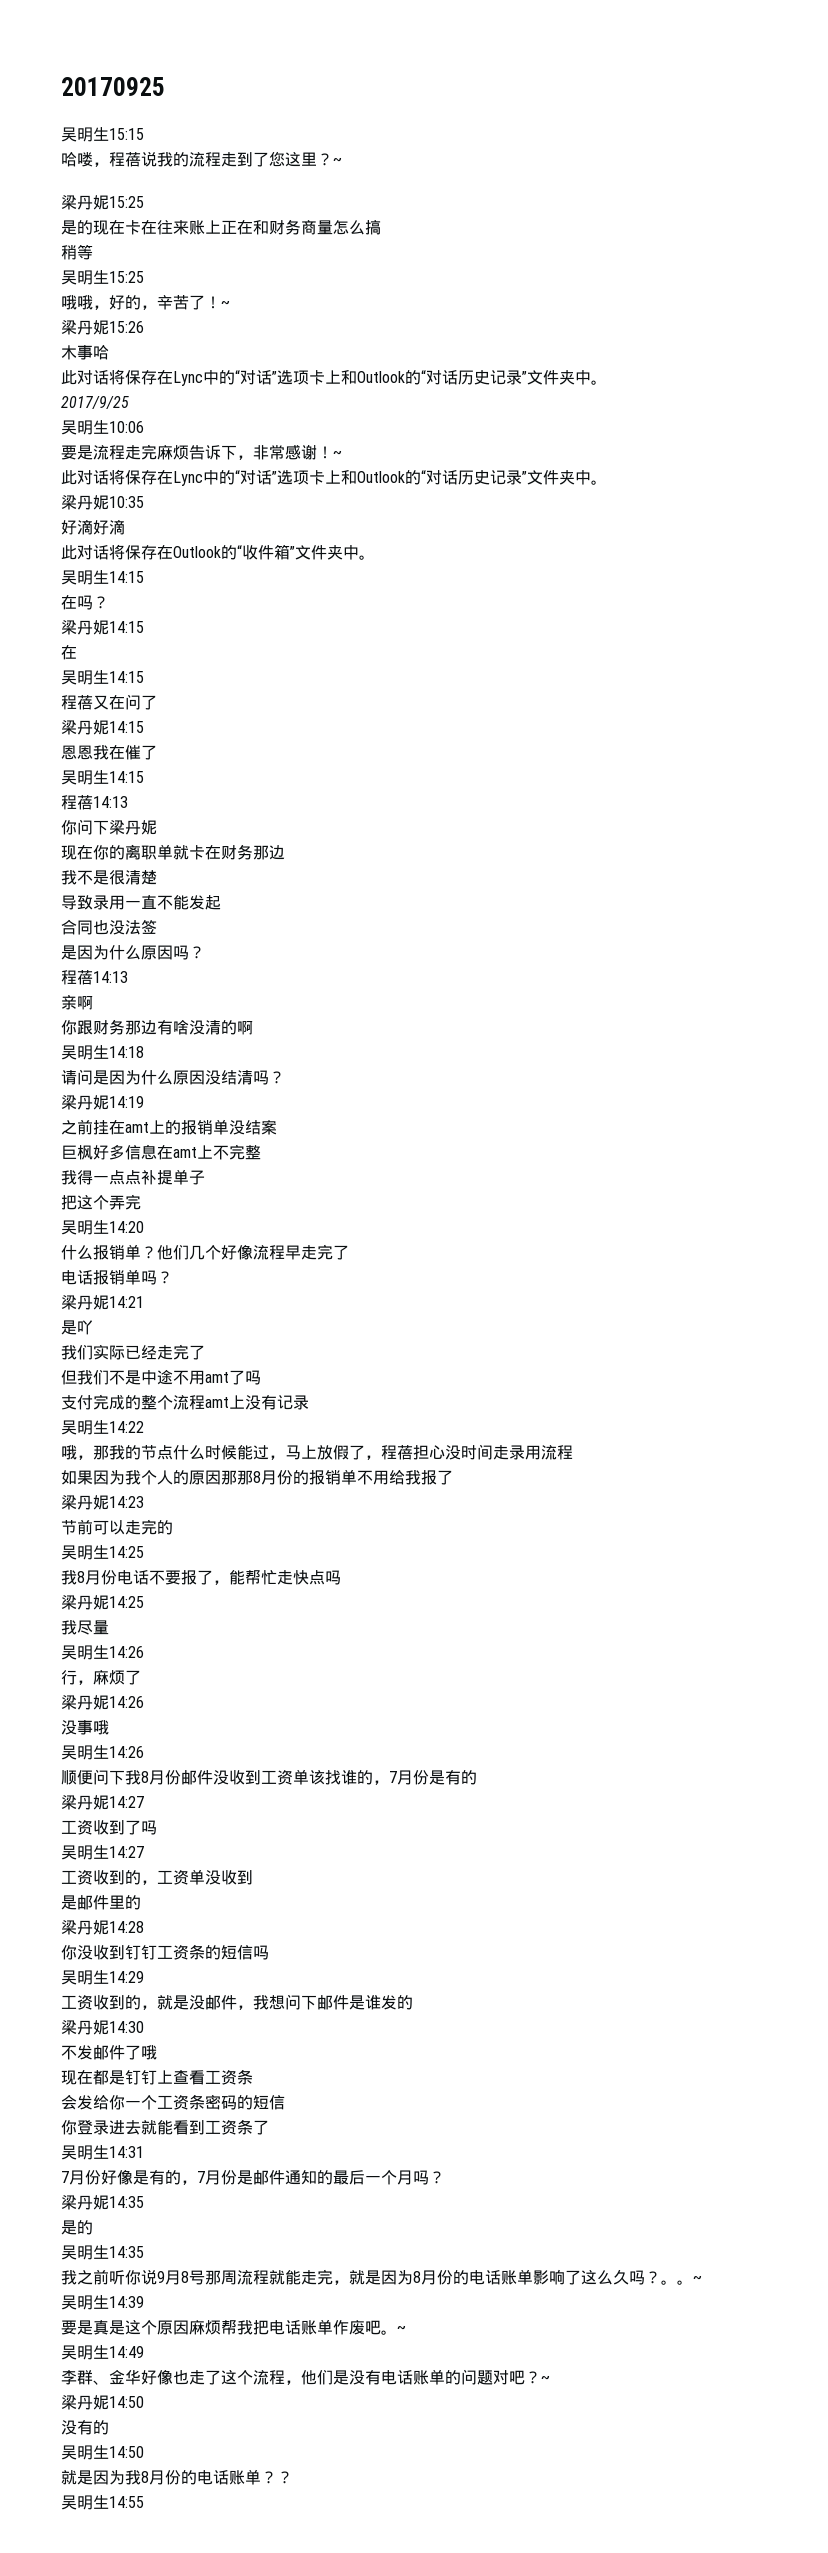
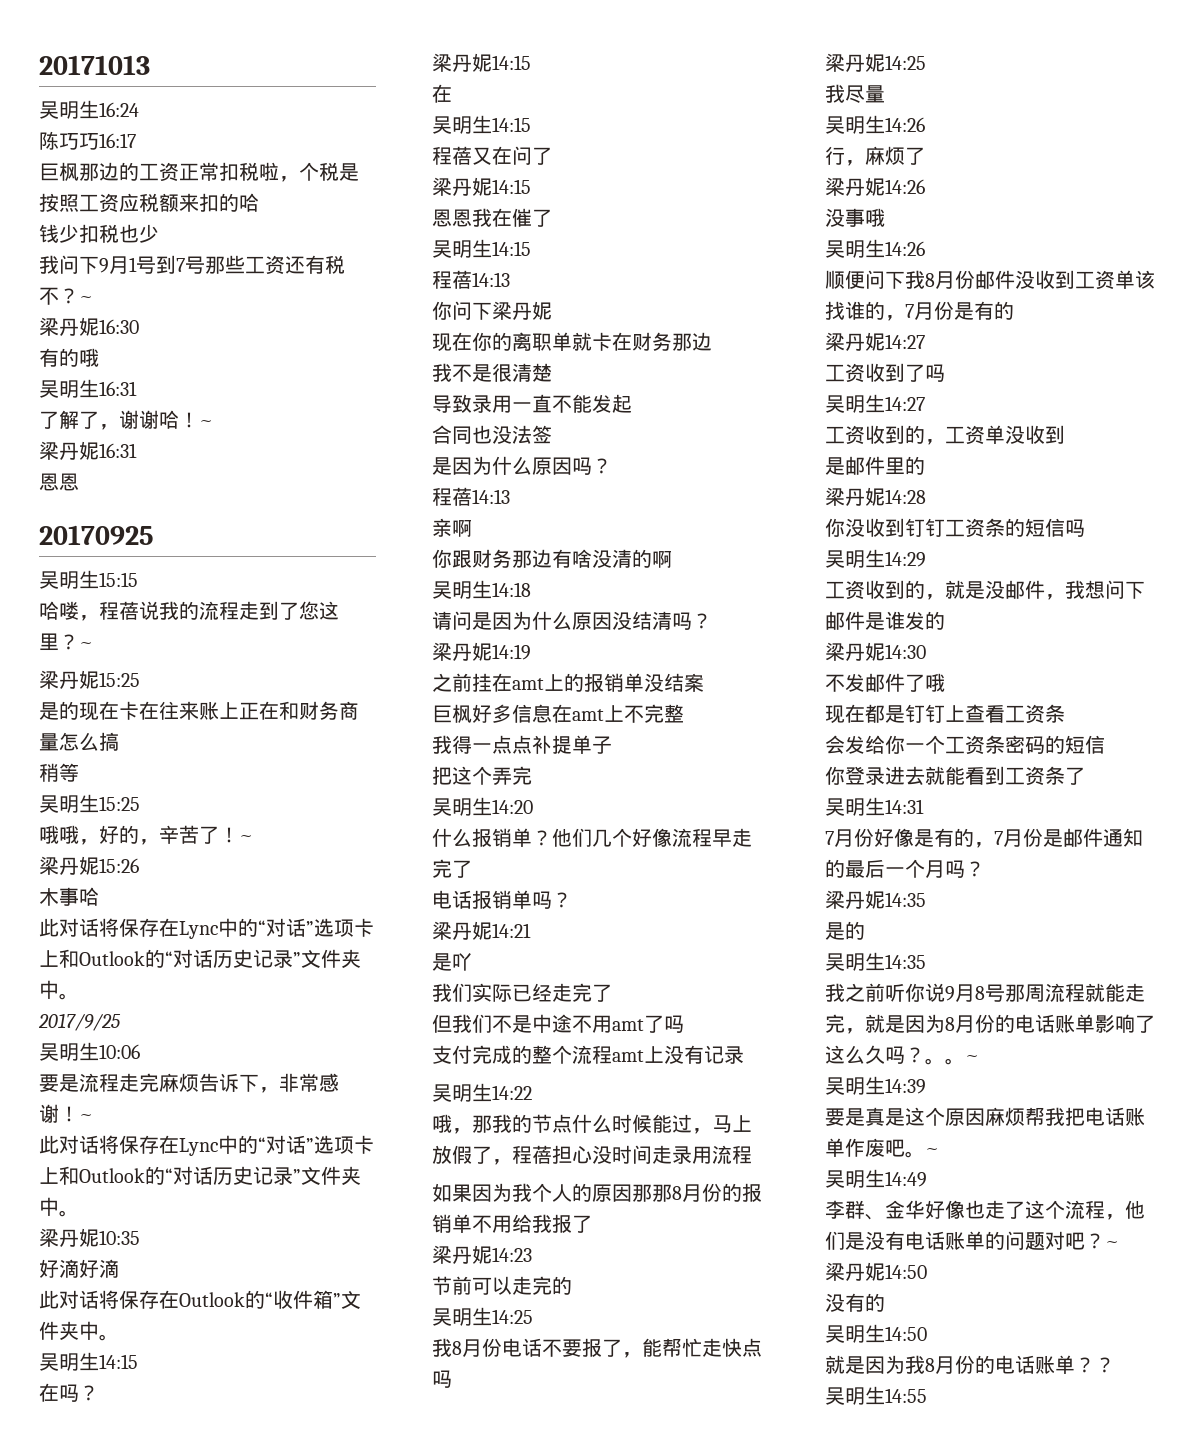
+ 20171013
+ 吴明生16:24
+ 陈巧巧16:17
+ 巨枫那边的工资正常扣税啦，个税是按照工资应税额来扣的哈
+ 钱少扣税也少
+ 我问下9月1号到7号那些工资还有税不？~
+ 梁丹妮16:30
+ 有的哦
+ 吴明生16:31
+ 了解了，谢谢哈！~
+ 梁丹妮16:31
+ 恩恩

